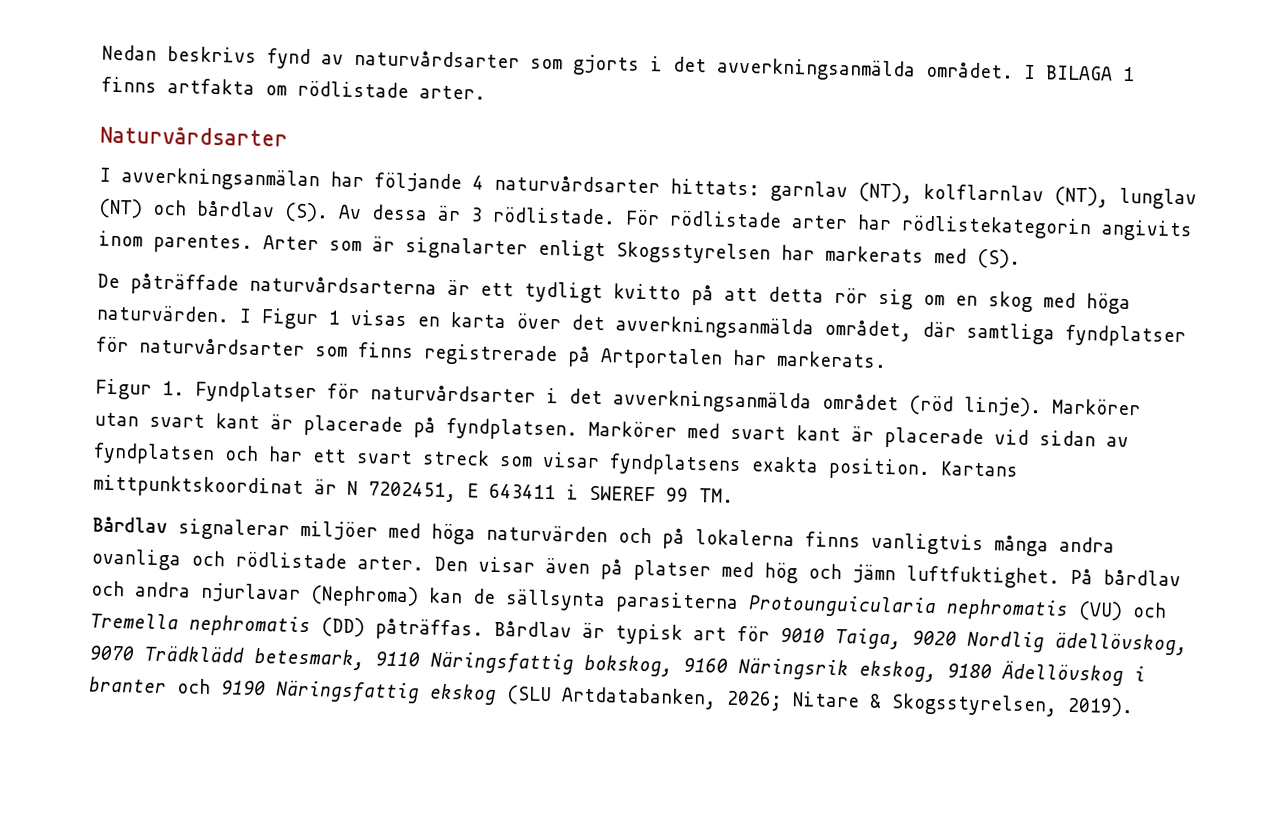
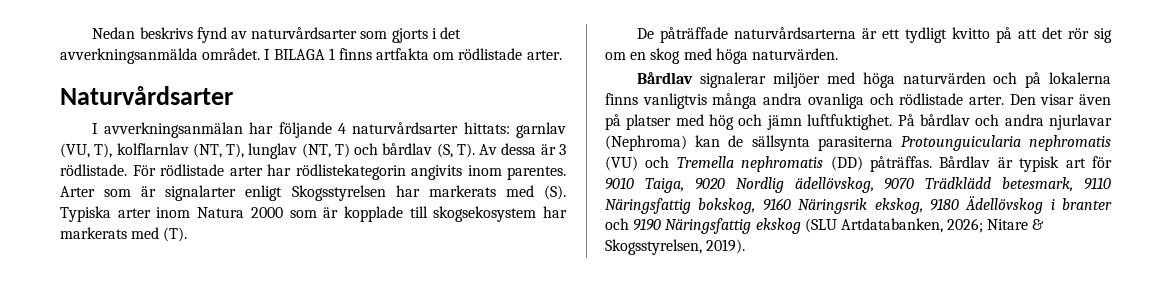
- I avverkningsanmälan har följande 4 naturvårdsarter hittats: garnlav (NT), kolflarnlav (NT), lunglav (NT) och bårdlav (S). Av dessa är 3 rödlistade.
+ I avverkningsanmälan har följande 4 naturvårdsarter hittats: garnlav (VU, T), kolflarnlav (NT, T), lunglav (NT, T) och bårdlav (S, T). Av dessa är 3 rödlistade.
- Arter som är signalarter enligt Skogsstyrelsen har markerats med (S).
+ Arter som är signalarter enligt Skogsstyrelsen har markerats med (S). Typiska arter inom Natura 2000 som är kopplade till skogsekosystem har markerats med (T).
- De påträffade naturvårdsarterna är ett tydligt kvitto på att detta rör sig om en skog med höga naturvärden. I Figur 1 visas en karta över det avverkningsanmälda området, där samtliga fyndplatser för naturvårdsarter som finns registrerade på Artportalen har markerats.
- Figur 1. Fyndplatser för naturvårdsarter i det avverkningsanmälda området (röd linje). Markörer utan svart kant är placerade på fyndplatsen. Markörer med svart kant är placerade vid sidan av fyndplatsen och har ett svart streck som visar fyndplatsens exakta position. Kartans mittpunktskoordinat är N 7202451, E 643411 i SWEREF 99 TM.
+ De påträffade naturvårdsarterna är ett tydligt kvitto på att det rör sig om en skog med höga naturvärden.

